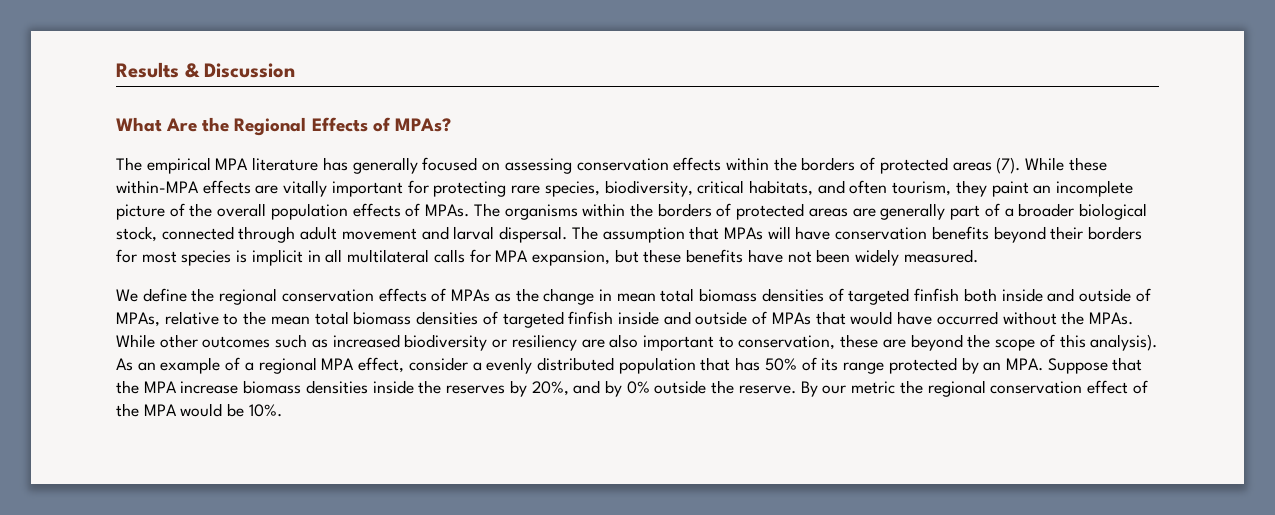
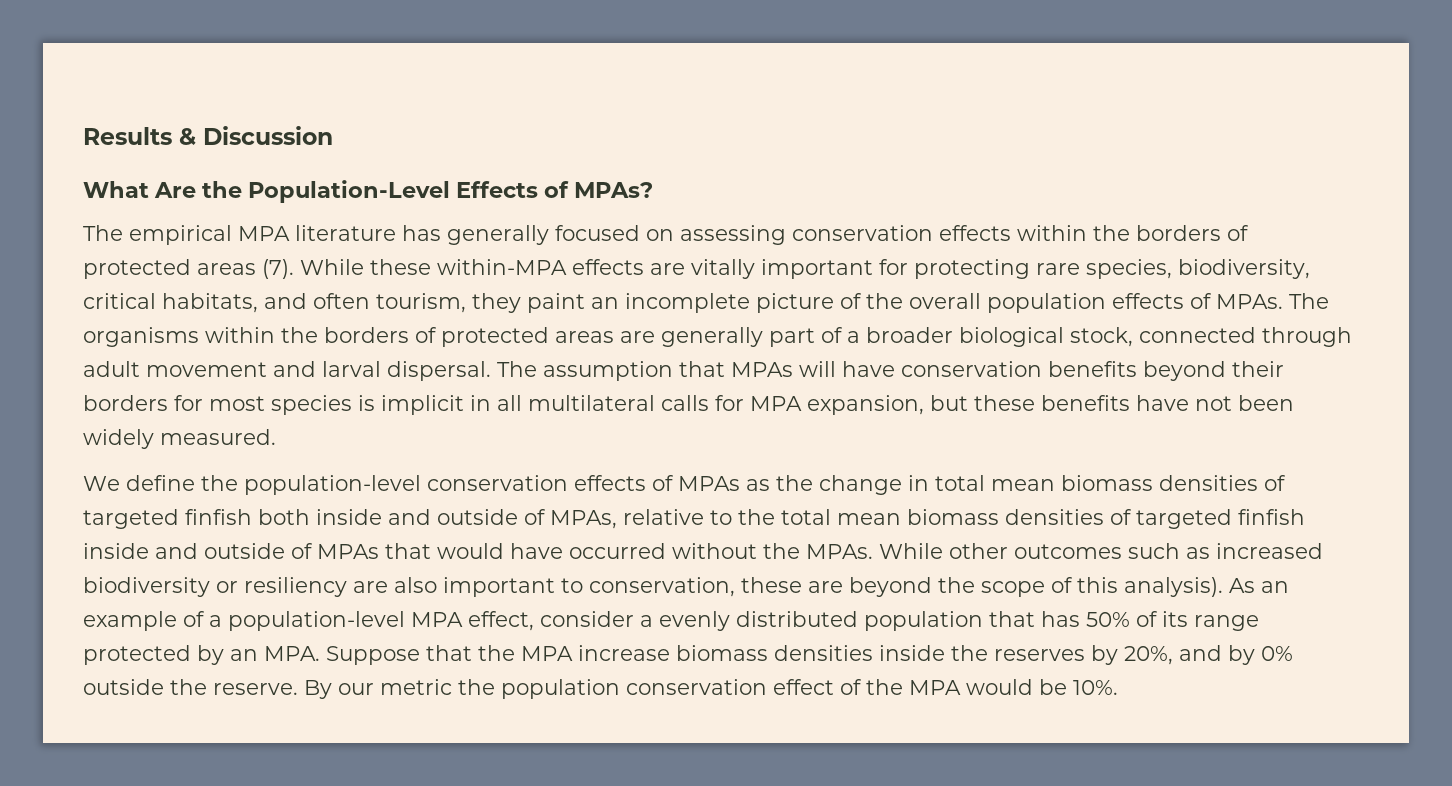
- What Are the Regional Effects of MPAs?
+ What Are the Population-Level Effects of MPAs?
- We define the regional conservation effects of MPAs as the change in mean total biomass densities of targeted finfish both inside and outside of MPAs, relative to the mean total biomass densities of targeted finfish inside and outside of MPAs that would have occurred without the MPAs.
+ We define the population-level conservation effects of MPAs as the change in total mean biomass densities of targeted finfish both inside and outside of MPAs, relative to the total mean biomass densities of targeted finfish inside and outside of MPAs that would have occurred without the MPAs.
- As an example of a regional MPA effect, consider a evenly distributed population that has 50% of its range protected by an MPA. Suppose that the MPA increase biomass densities inside the reserves by 20%, and by 0% outside the reserve.
+ As an example of a population-level MPA effect, consider a evenly distributed population that has 50% of its range protected by an MPA. Suppose that the MPA increase biomass densities inside the reserves by 20%, and by 0% outside the reserve.
- By our metric the regional conservation effect of the MPA would be 10%.
+ By our metric the population conservation effect of the MPA would be 10%.

